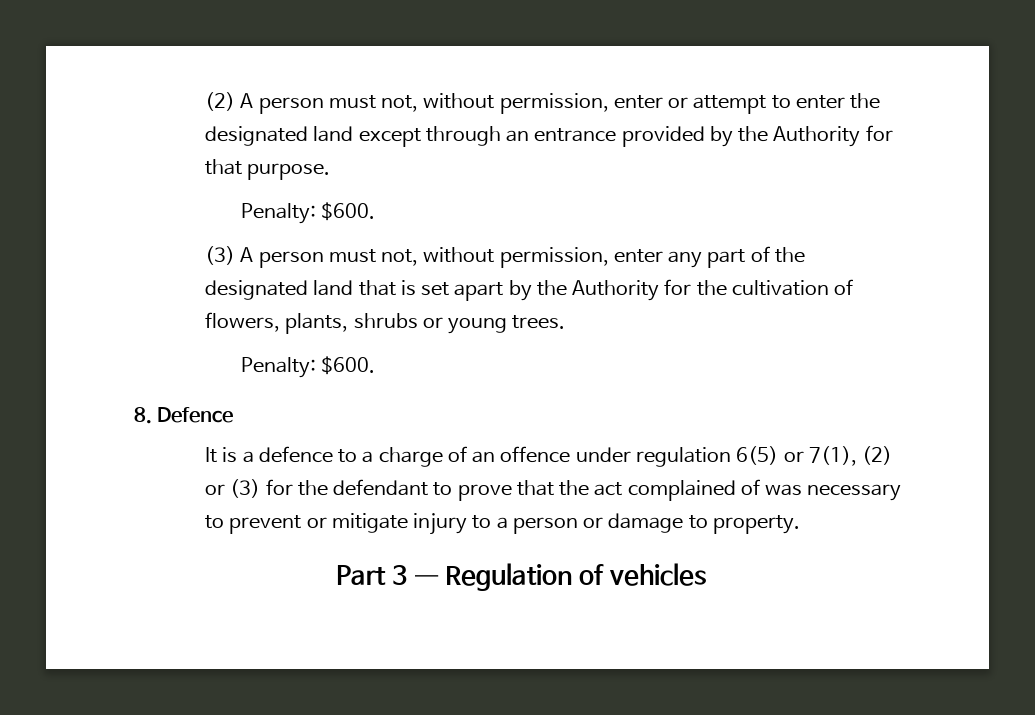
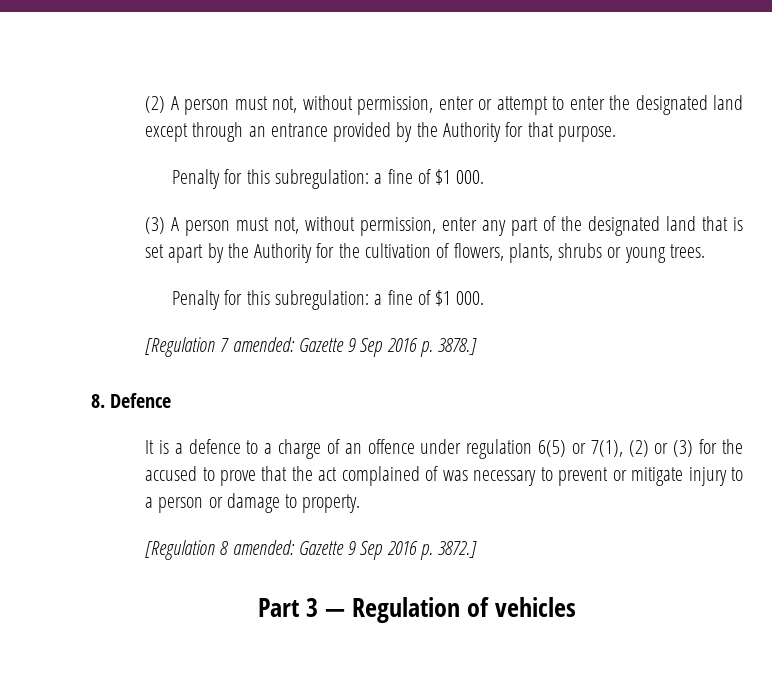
  (2) A person must not, without permission, enter or attempt to enter the designated land except through an entrance provided by the Authority for that purpose.
- Penalty: $600.
+ Penalty for this subregulation: a fine of $1 000.
  (3) A person must not, without permission, enter any part of the designated land that is set apart by the Authority for the cultivation of flowers, plants, shrubs or young trees.
- Penalty: $600.
+ Penalty for this subregulation: a fine of $1 000.
+ [Regulation 7 amended: Gazette 9 Sep 2016 p. 3878.]
- It is a defence to a charge of an offence under regulation 6(5) or 7(1), (2) or (3) for the defendant to prove that the act complained of was necessary to prevent or mitigate injury to a person or damage to property.
+ It is a defence to a charge of an offence under regulation 6(5) or 7(1), (2) or (3) for the accused to prove that the act complained of was necessary to prevent or mitigate injury to a person or damage to property.
+ [Regulation 8 amended: Gazette 9 Sep 2016 p. 3872.]

